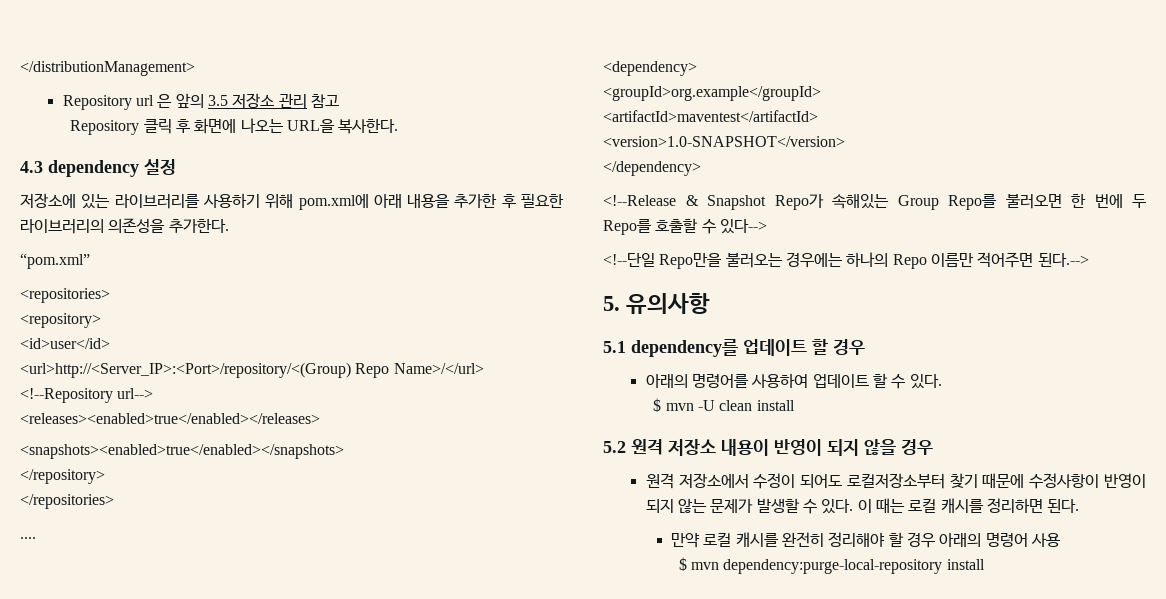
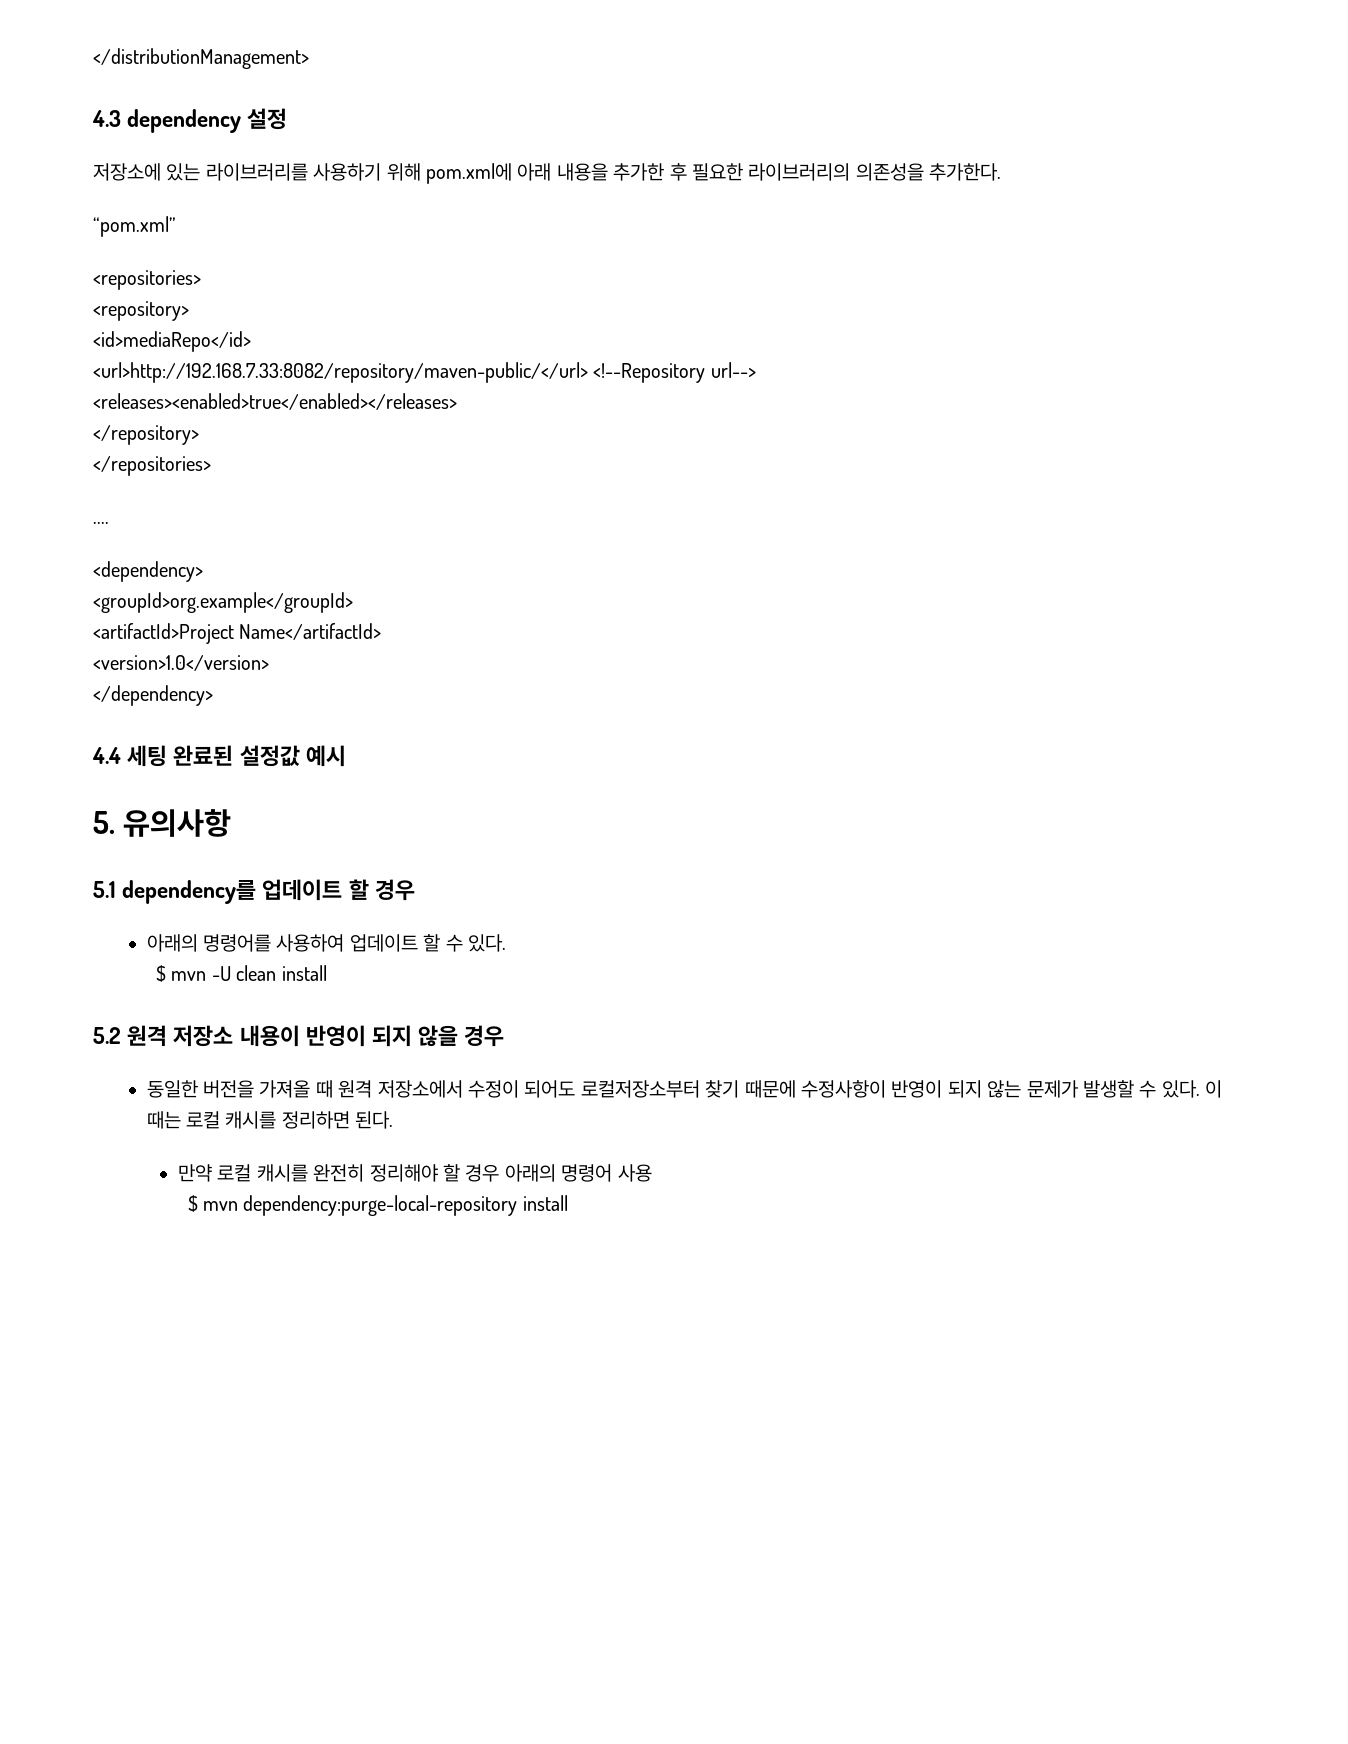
- Repository url 은 앞의 3.5 저장소 관리 참고
- Repository 클릭 후 화면에 나오는 URL을 복사한다.
- <id>user</id>
- <url>http://<Server_IP>:<Port>/repository/<(Group) Repo Name>/</url> <!--Repository url-->
+ <id>mediaRepo</id>
+ <url>http://192.168.7.33:8082/repository/maven-public/</url> <!--Repository url-->
- <snapshots><enabled>true</enabled></snapshots>
- <artifactId>maventest</artifactId>
- <version>1.0-SNAPSHOT</version>
+ <artifactId>Project Name</artifactId>
+ <version>1.0</version>
  </dependency>
- <!--Release & Snapshot Repo가 속해있는 Group Repo를 불러오면 한 번에 두 Repo를 호출할 수 있다-->
- <!--단일 Repo만을 불러오는 경우에는 하나의 Repo 이름만 적어주면 된다.-->
+ 4.4 세팅 완료된 설정값 예시
- 원격 저장소에서 수정이 되어도 로컬저장소부터 찾기 때문에 수정사항이 반영이 되지 않는 문제가 발생할 수 있다.
+ 동일한 버전을 가져올 때 원격 저장소에서 수정이 되어도 로컬저장소부터 찾기 때문에 수정사항이 반영이 되지 않는 문제가 발생할 수 있다.

